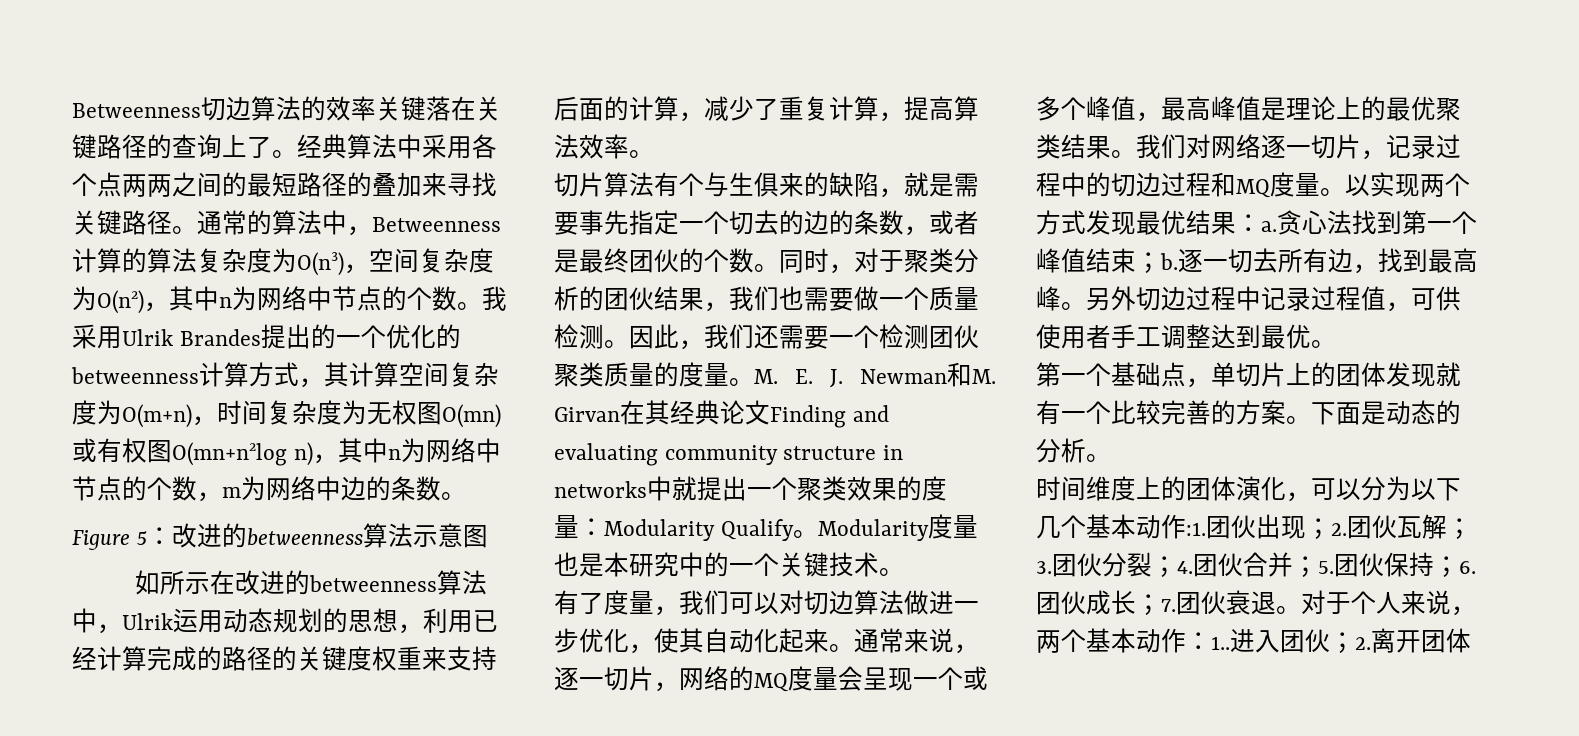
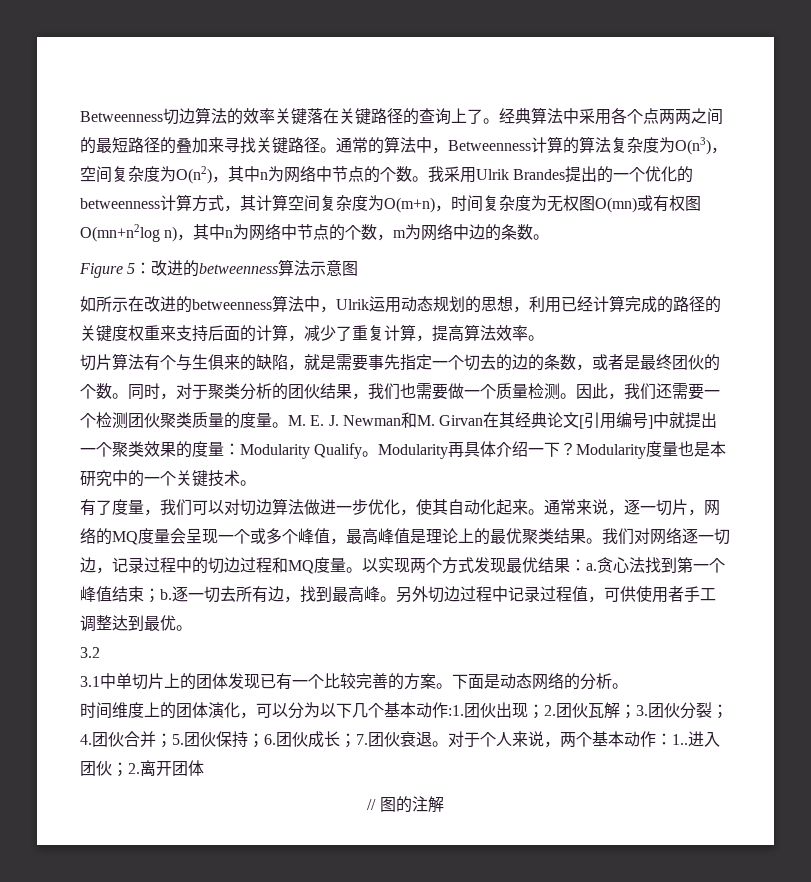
- M. E. J. Newman和M. Girvan在其经典论文Finding and evaluating community structure in networks中就提出一个聚类效果的度量：Modularity Qualify。
+ M. E. J. Newman和M. Girvan在其经典论文[引用编号]中就提出一个聚类效果的度量：Modularity Qualify。
- Modularity度量也是本研究中的一个关键技术。
+ Modularity再具体介绍一下？Modularity度量也是本研究中的一个关键技术。
- 我们对网络逐一切片，记录过程中的切边过程和MQ度量。
+ 我们对网络逐一切边，记录过程中的切边过程和MQ度量。
- 第一个基础点，单切片上的团体发现就有一个比较完善的方案。
+ 3.2
+ 3.1中单切片上的团体发现已有一个比较完善的方案。
- 下面是动态的分析。
+ 下面是动态网络的分析。
+ // 图的注解

